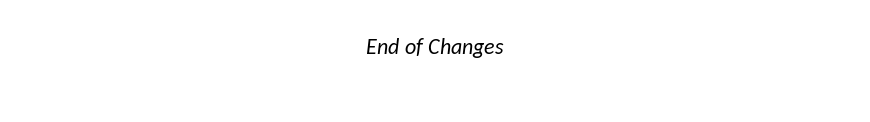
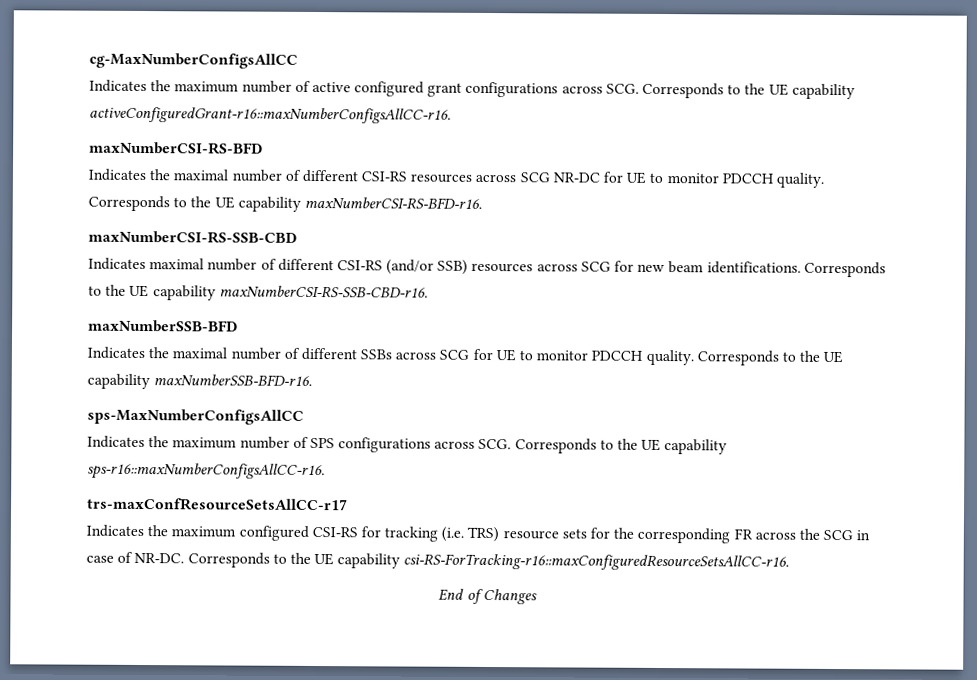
+ cg-MaxNumberConfigsAllCC
+ Indicates the maximum number of active configured grant configurations across SCG. Corresponds to the UE capability activeConfiguredGrant-r16::maxNumberConfigsAllCC-r16.
+ maxNumberCSI-RS-BFD
+ Indicates the maximal number of different CSI-RS resources across SCG NR-DC for UE to monitor PDCCH quality. Corresponds to the UE capability maxNumberCSI-RS-BFD-r16.
+ maxNumberCSI-RS-SSB-CBD
+ Indicates maximal number of different CSI-RS (and/or SSB) resources across SCG for new beam identifications. Corresponds to the UE capability maxNumberCSI-RS-SSB-CBD-r16.
+ maxNumberSSB-BFD
+ Indicates the maximal number of different SSBs across SCG for UE to monitor PDCCH quality. Corresponds to the UE capability maxNumberSSB-BFD-r16.
+ sps-MaxNumberConfigsAllCC
+ Indicates the maximum number of SPS configurations across SCG. Corresponds to the UE capability sps-r16::maxNumberConfigsAllCC-r16.
+ trs-maxConfResourceSetsAllCC-r17
+ Indicates the maximum configured CSI-RS for tracking (i.e. TRS) resource sets for the corresponding FR across the SCG in case of NR-DC. Corresponds to the UE capability csi-RS-ForTracking-r16::maxConfiguredResourceSetsAllCC-r16.

